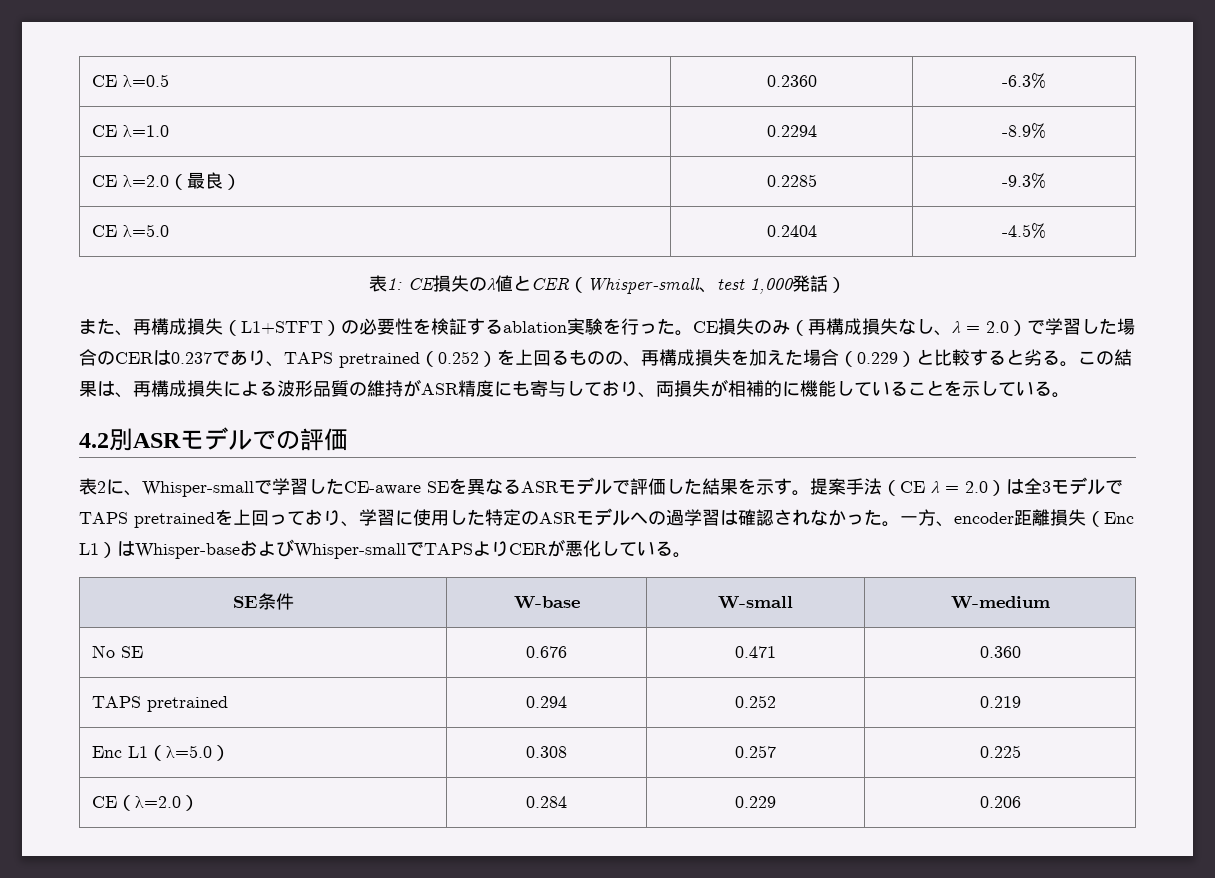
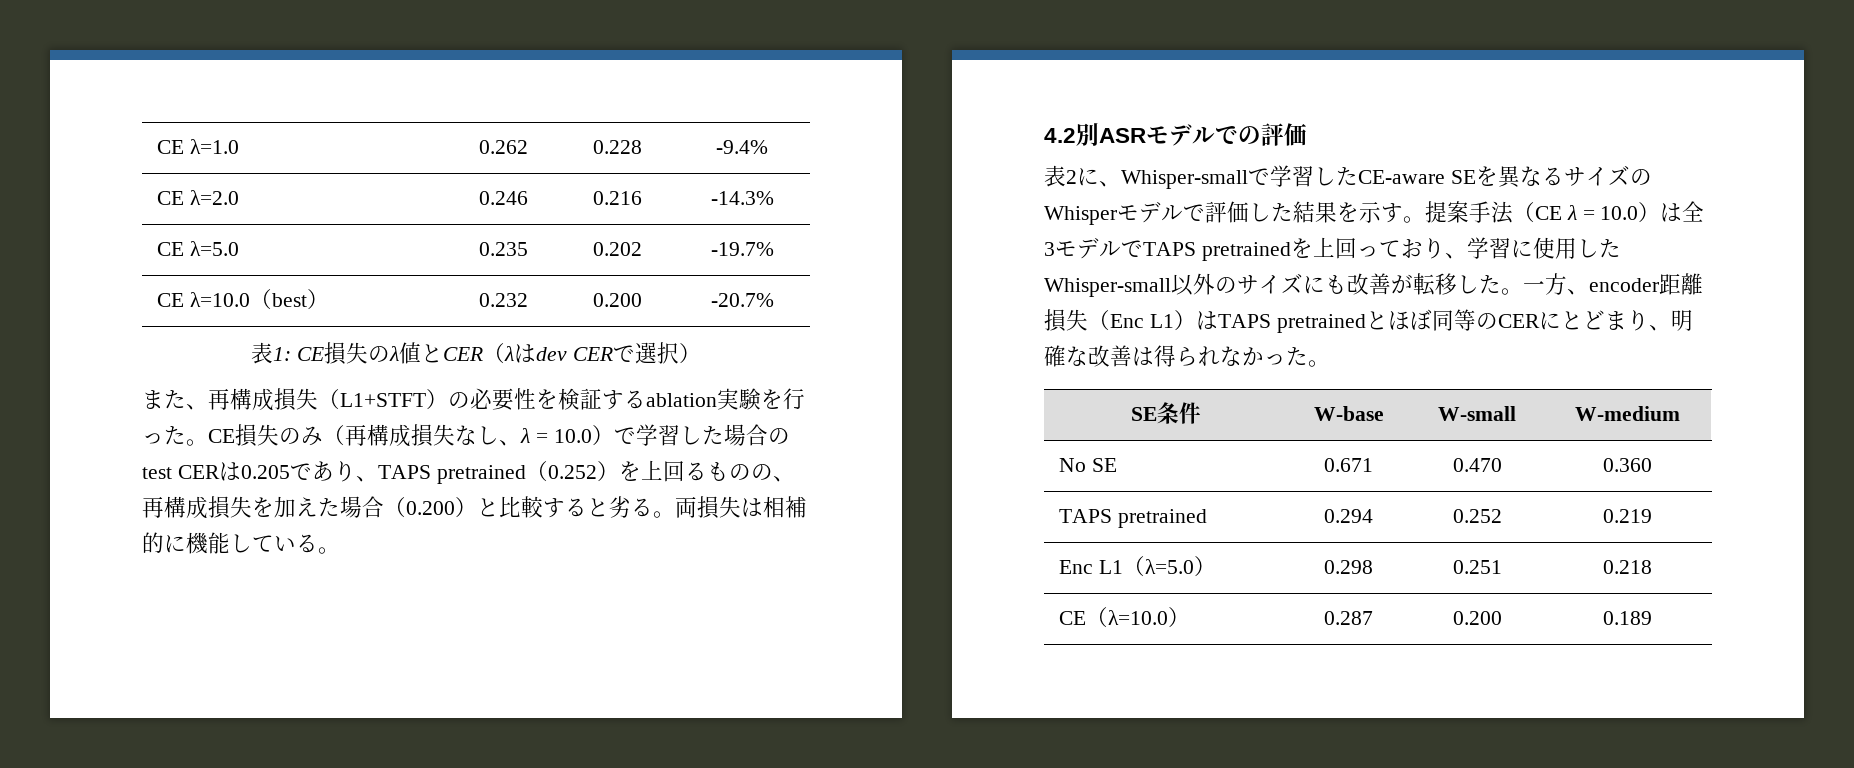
- CE λ=0.5 | 0.2360 | -6.3%
- CE λ=1.0 | 0.2294 | -8.9%
- CE λ=2.0（最良） | 0.2285 | -9.3%
- CE λ=5.0 | 0.2404 | -4.5%
+ CE λ=1.0 | 0.262 | 0.228 | -9.4%
+ CE λ=2.0 | 0.246 | 0.216 | -14.3%
+ CE λ=5.0 | 0.235 | 0.202 | -19.7%
+ CE λ=10.0（best） | 0.232 | 0.200 | -20.7%
- 表1: CE損失のλ値とCER（Whisper-small、test 1,000発話）
+ 表1: CE損失のλ値とCER（λはdev CERで選択）
- CE損失のみ（再構成損失なし、λ = 2.0）で学習した場合のCERは0.237であり、TAPS pretrained（0.252）を上回るものの、再構成損失を加えた場合（0.229）と比較すると劣る。
+ CE損失のみ（再構成損失なし、λ = 10.0）で学習した場合のtest CERは0.205であり、TAPS pretrained（0.252）を上回るものの、再構成損失を加えた場合（0.200）と比較すると劣る。
- この結果は、再構成損失による波形品質の維持がASR精度にも寄与しており、両損失が相補的に機能していることを示している。
+ 両損失は相補的に機能している。
- 表2に、Whisper-smallで学習したCE-aware SEを異なるASRモデルで評価した結果を示す。
+ 表2に、Whisper-smallで学習したCE-aware SEを異なるサイズのWhisperモデルで評価した結果を示す。
- 提案手法（CE λ = 2.0）は全3モデルでTAPS pretrainedを上回っており、学習に使用した特定のASRモデルへの過学習は確認されなかった。
+ 提案手法（CE λ = 10.0）は全3モデルでTAPS pretrainedを上回っており、学習に使用したWhisper-small以外のサイズにも改善が転移した。
- 一方、encoder距離損失（Enc L1）はWhisper-baseおよびWhisper-smallでTAPSよりCERが悪化している。
+ 一方、encoder距離損失（Enc L1）はTAPS pretrainedとほぼ同等のCERにとどまり、明確な改善は得られなかった。
- No SE | 0.676 | 0.471 | 0.360
+ No SE | 0.671 | 0.470 | 0.360
- Enc L1（λ=5.0） | 0.308 | 0.257 | 0.225
+ Enc L1（λ=5.0） | 0.298 | 0.251 | 0.218
- CE（λ=2.0） | 0.284 | 0.229 | 0.206
+ CE（λ=10.0） | 0.287 | 0.200 | 0.189

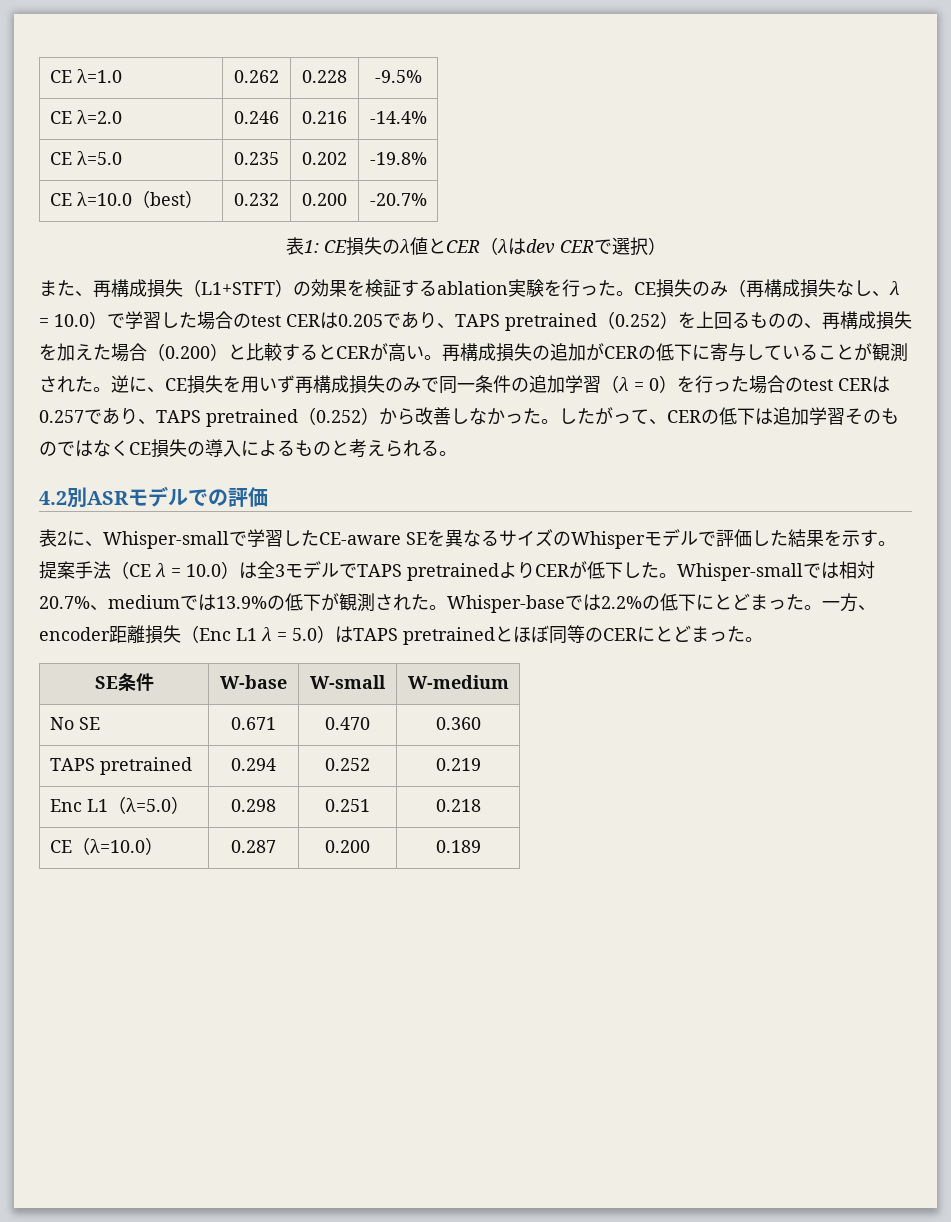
- CE λ=1.0 | 0.262 | 0.228 | -9.4%
+ CE λ=1.0 | 0.262 | 0.228 | -9.5%
- CE λ=2.0 | 0.246 | 0.216 | -14.3%
+ CE λ=2.0 | 0.246 | 0.216 | -14.4%
- CE λ=5.0 | 0.235 | 0.202 | -19.7%
+ CE λ=5.0 | 0.235 | 0.202 | -19.8%
- また、再構成損失（L1+STFT）の必要性を検証するablation実験を行った。
+ また、再構成損失（L1+STFT）の効果を検証するablation実験を行った。
- CE損失のみ（再構成損失なし、λ = 10.0）で学習した場合のtest CERは0.205であり、TAPS pretrained（0.252）を上回るものの、再構成損失を加えた場合（0.200）と比較すると劣る。両損失は相補的に機能している。
+ CE損失のみ（再構成損失なし、λ = 10.0）で学習した場合のtest CERは0.205であり、TAPS pretrained（0.252）を上回るものの、再構成損失を加えた場合（0.200）と比較するとCERが高い。再構成損失の追加がCERの低下に寄与していることが観測された。逆に、CE損失を用いず再構成損失のみで同一条件の追加学習（λ = 0）を行った場合のtest CERは0.257であり、TAPS pretrained（0.252）から改善しなかった。したがって、CERの低下は追加学習そのものではなくCE損失の導入によるものと考えられる。
- 提案手法（CE λ = 10.0）は全3モデルでTAPS pretrainedを上回っており、学習に使用したWhisper-small以外のサイズにも改善が転移した。
+ 提案手法（CE λ = 10.0）は全3モデルでTAPS pretrainedよりCERが低下した。Whisper-smallでは相対20.7%、mediumでは13.9%の低下が観測された。Whisper-baseでは2.2%の低下にとどまった。
- 一方、encoder距離損失（Enc L1）はTAPS pretrainedとほぼ同等のCERにとどまり、明確な改善は得られなかった。
+ 一方、encoder距離損失（Enc L1 λ = 5.0）はTAPS pretrainedとほぼ同等のCERにとどまった。

